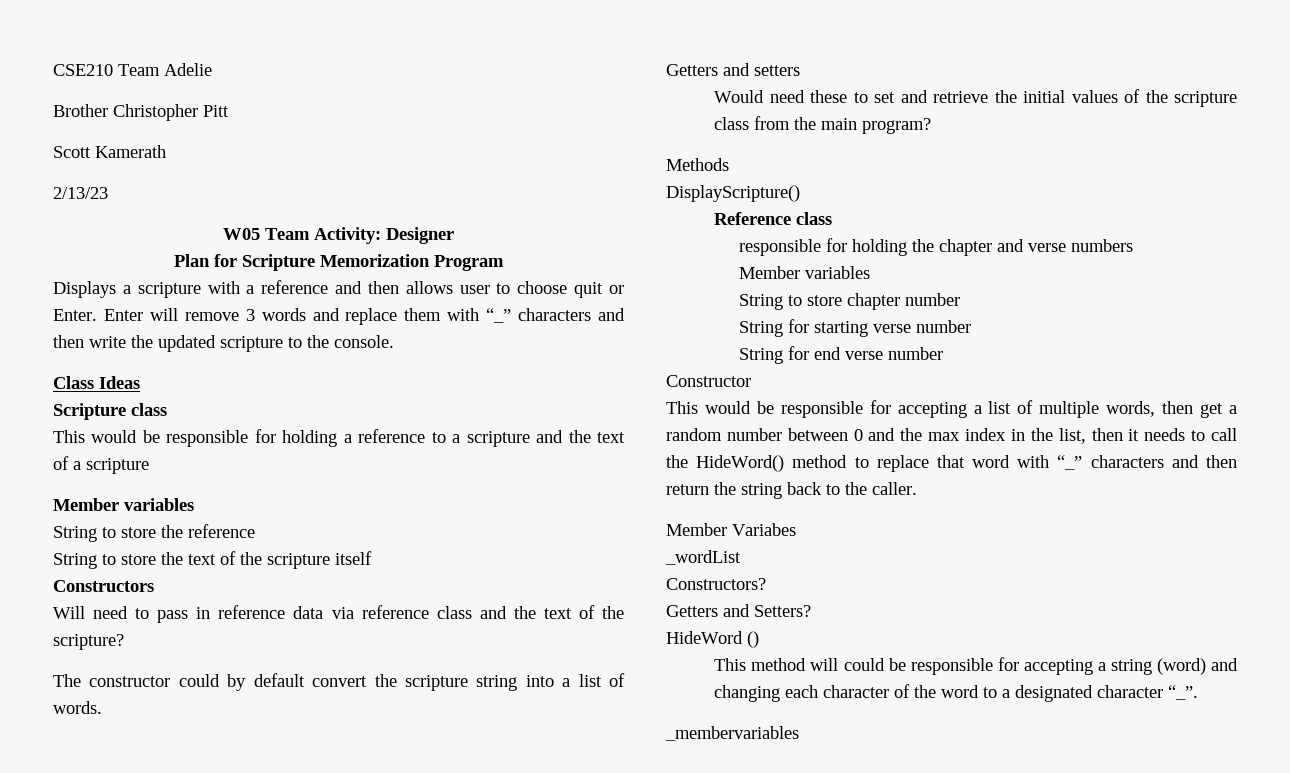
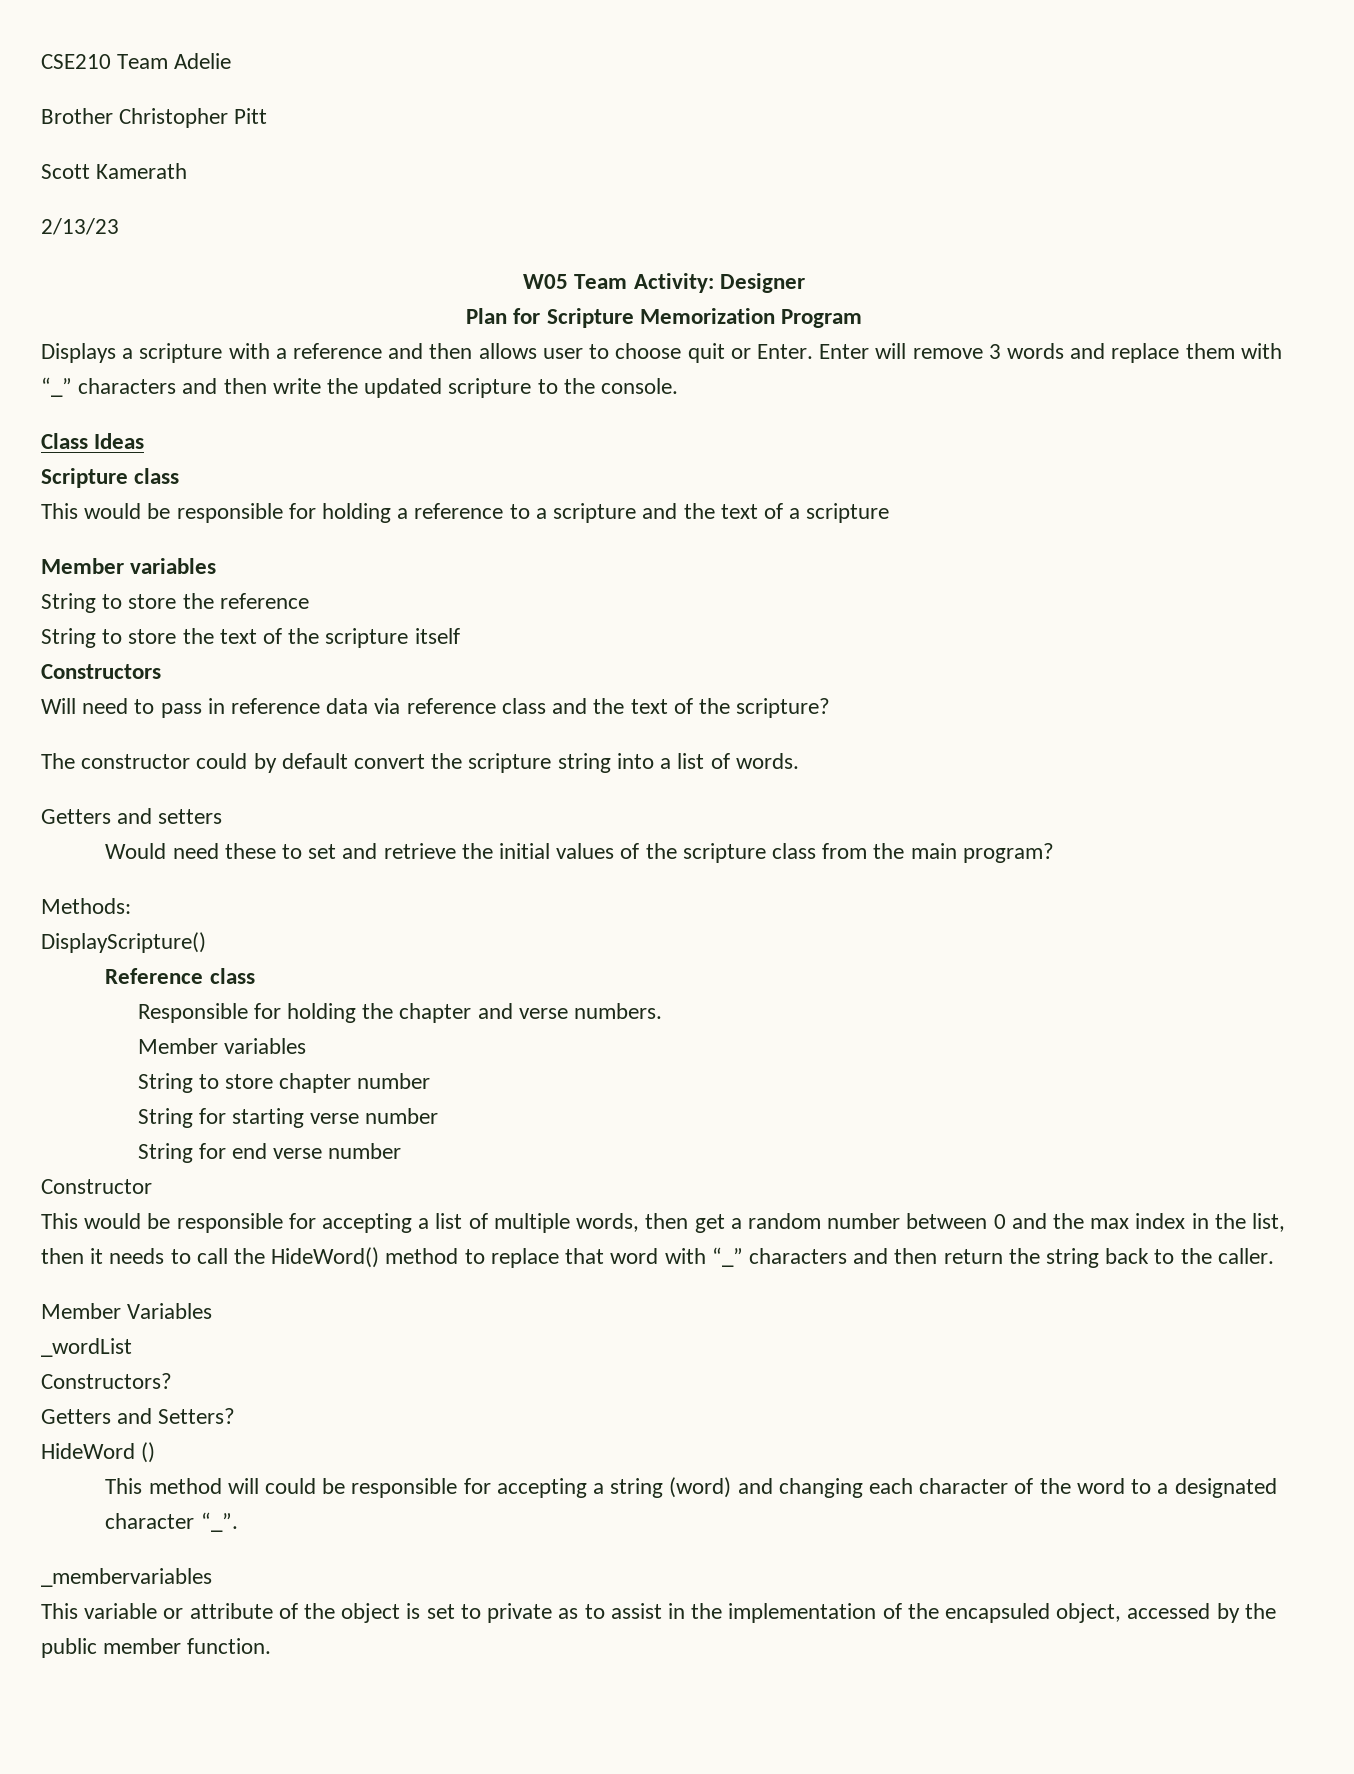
- Methods
+ Methods:
- responsible for holding the chapter and verse numbers
+ Responsible for holding the chapter and verse numbers.
- Member Variabes
+ Member Variables
+ This variable or attribute of the object is set to private as to assist in the implementation of the encapsuled object, accessed by the public member function.

